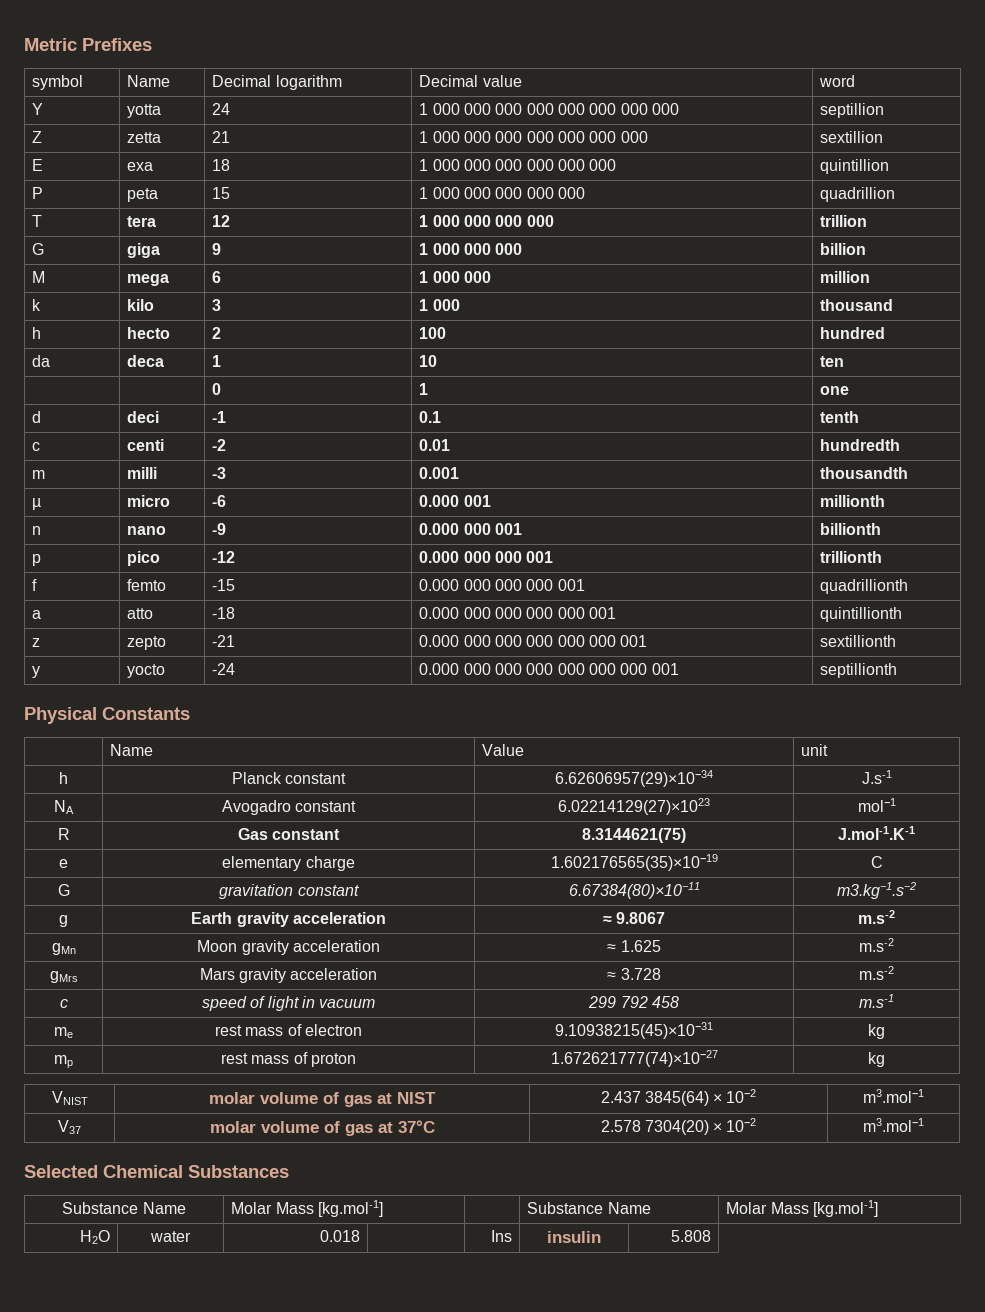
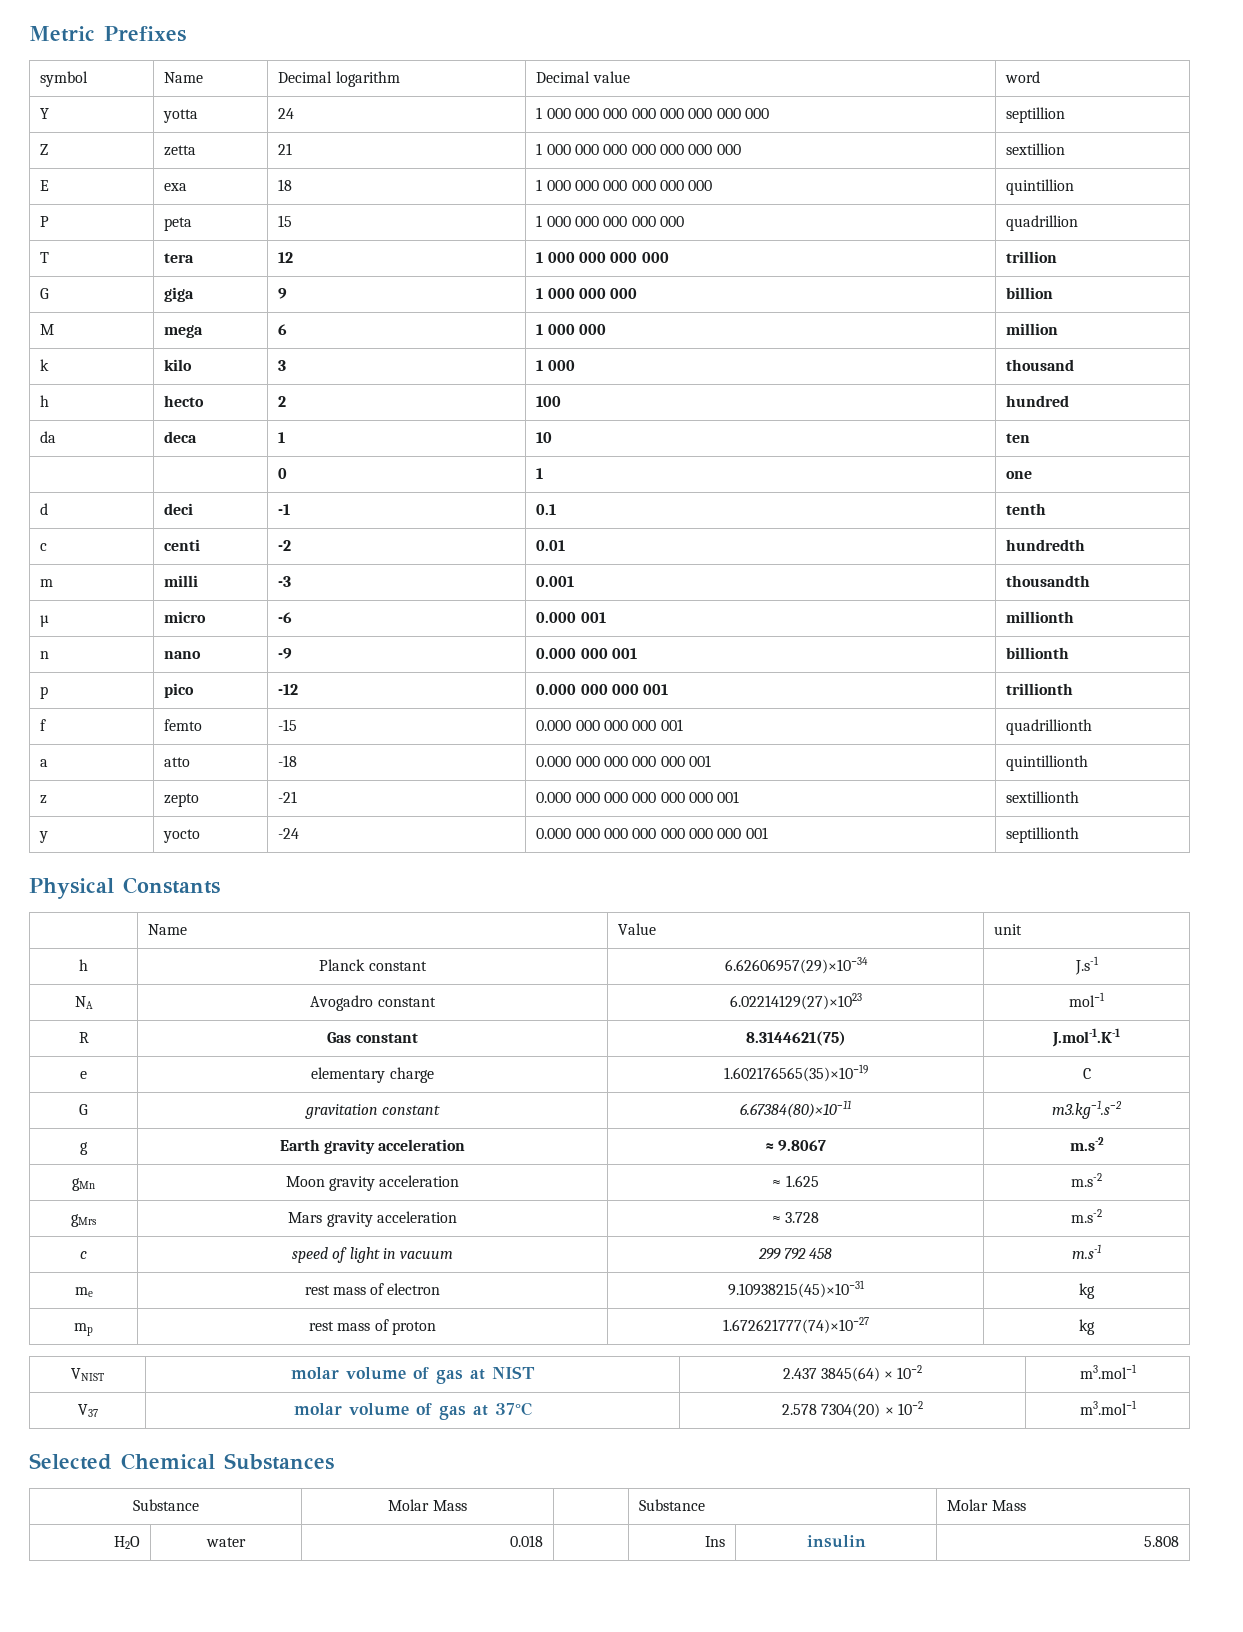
- Substance Name | Molar Mass [kg.mol-1] | | Substance Name | Molar Mass [kg.mol-1]
+ Substance | Molar Mass | | Substance | Molar Mass

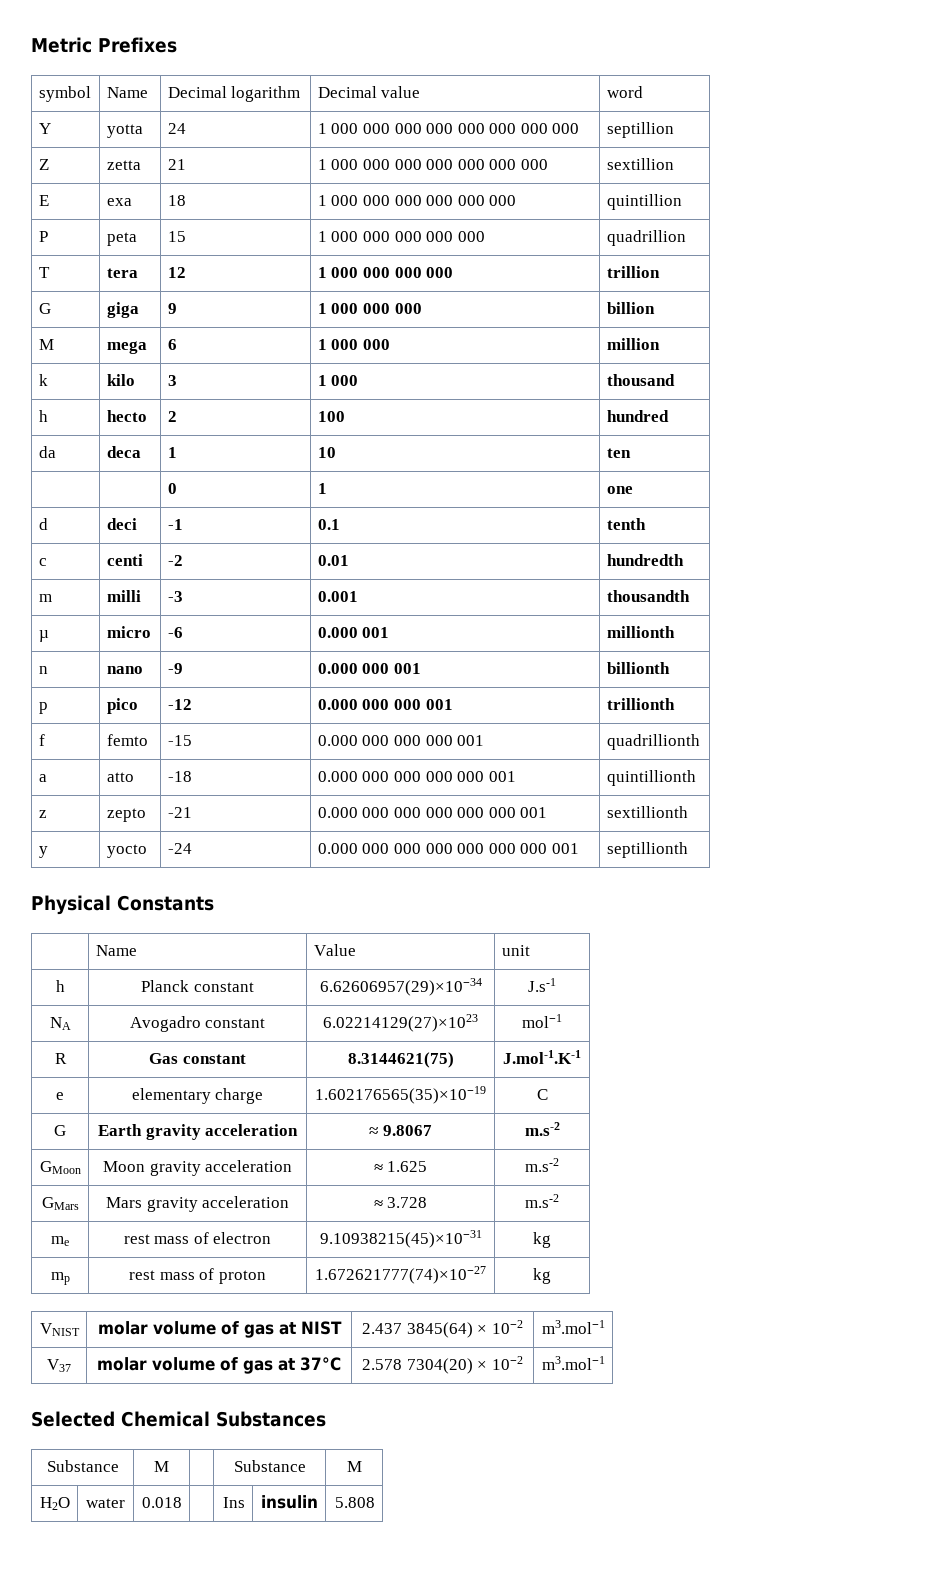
- G | gravitation constant | 6.67384(80)×10−11 | m3.kg−1.s−2
- g | Earth gravity acceleration | ≈ 9.8067 | m.s-2
+ G | Earth gravity acceleration | ≈ 9.8067 | m.s-2
- gMn | Moon gravity acceleration | ≈ 1.625 | m.s-2
+ GMoon | Moon gravity acceleration | ≈ 1.625 | m.s-2
- gMrs | Mars gravity acceleration | ≈ 3.728 | m.s-2
+ GMars | Mars gravity acceleration | ≈ 3.728 | m.s-2
- c | speed of light in vacuum | 299 792 458 | m.s-1
- Substance | Molar Mass | | Substance | Molar Mass
+ Substance | M | | Substance | M

